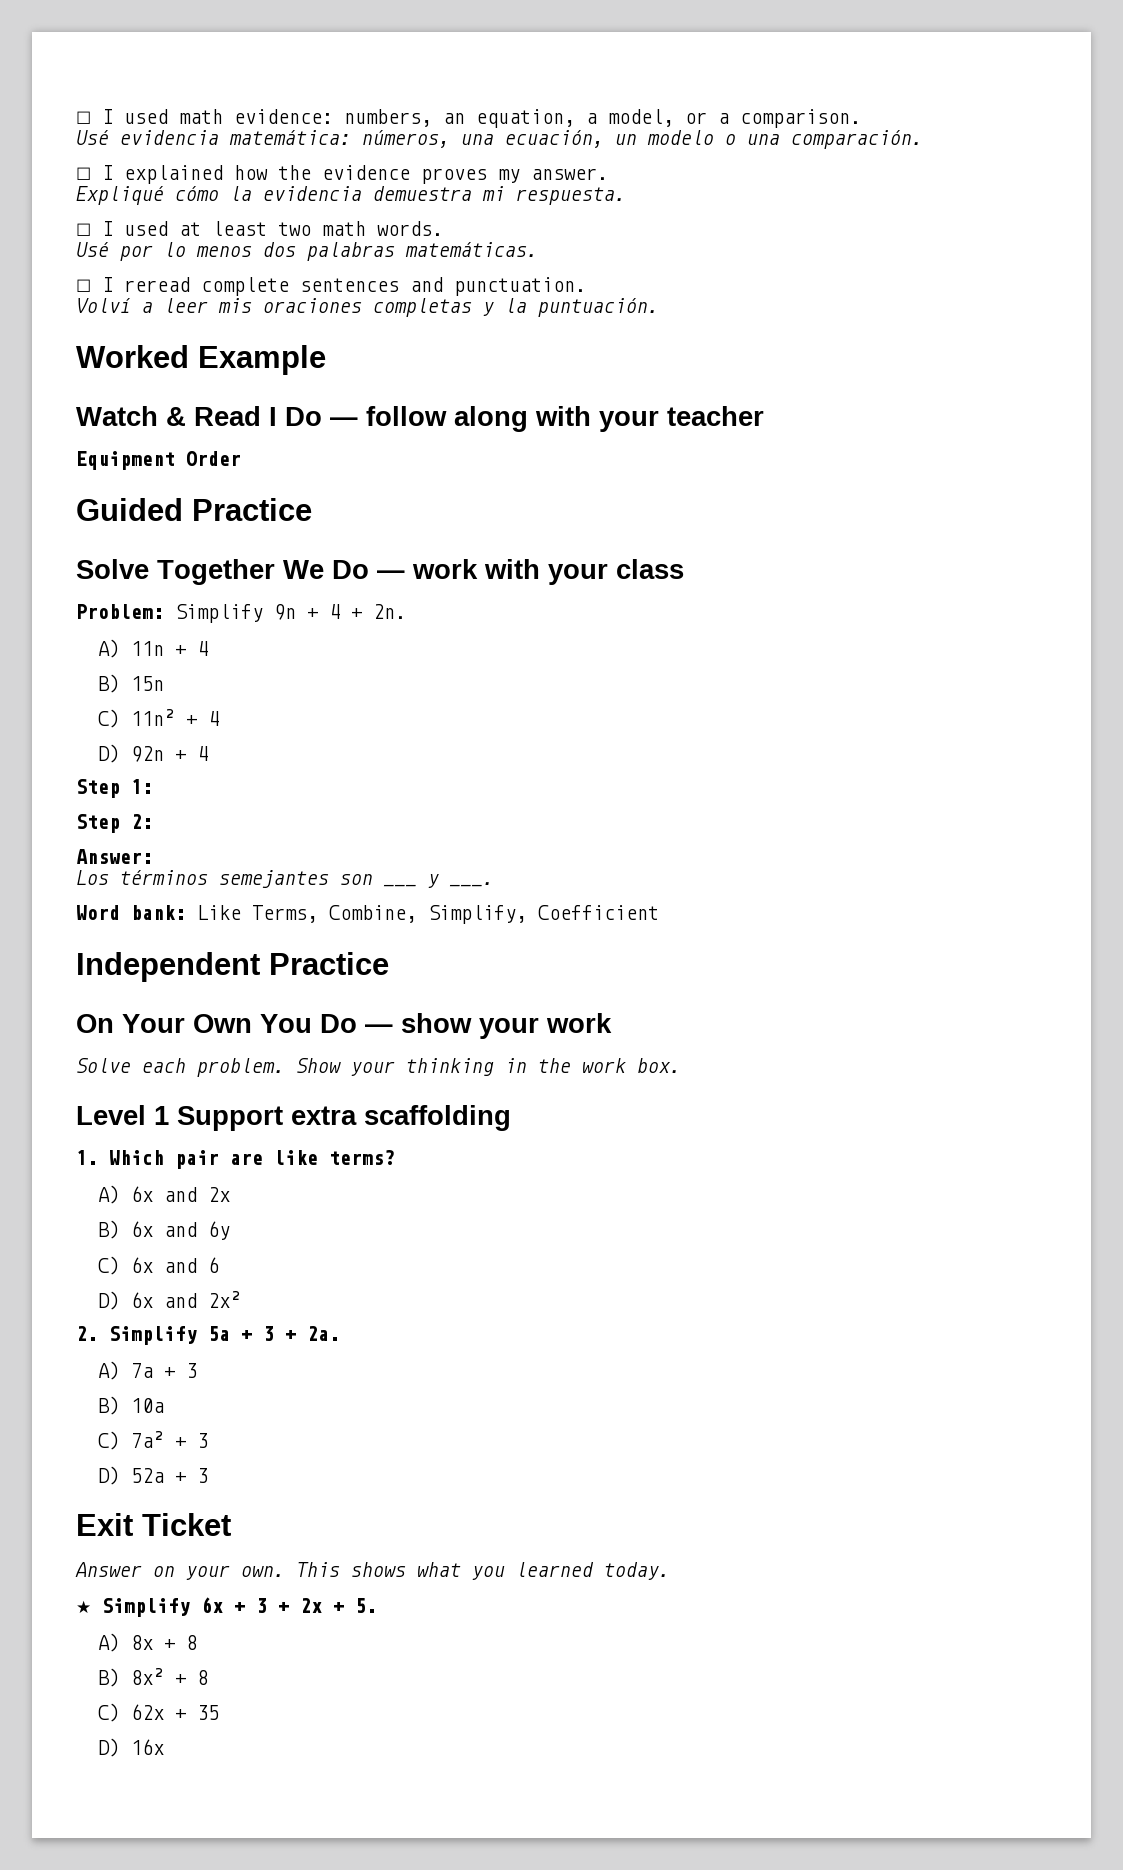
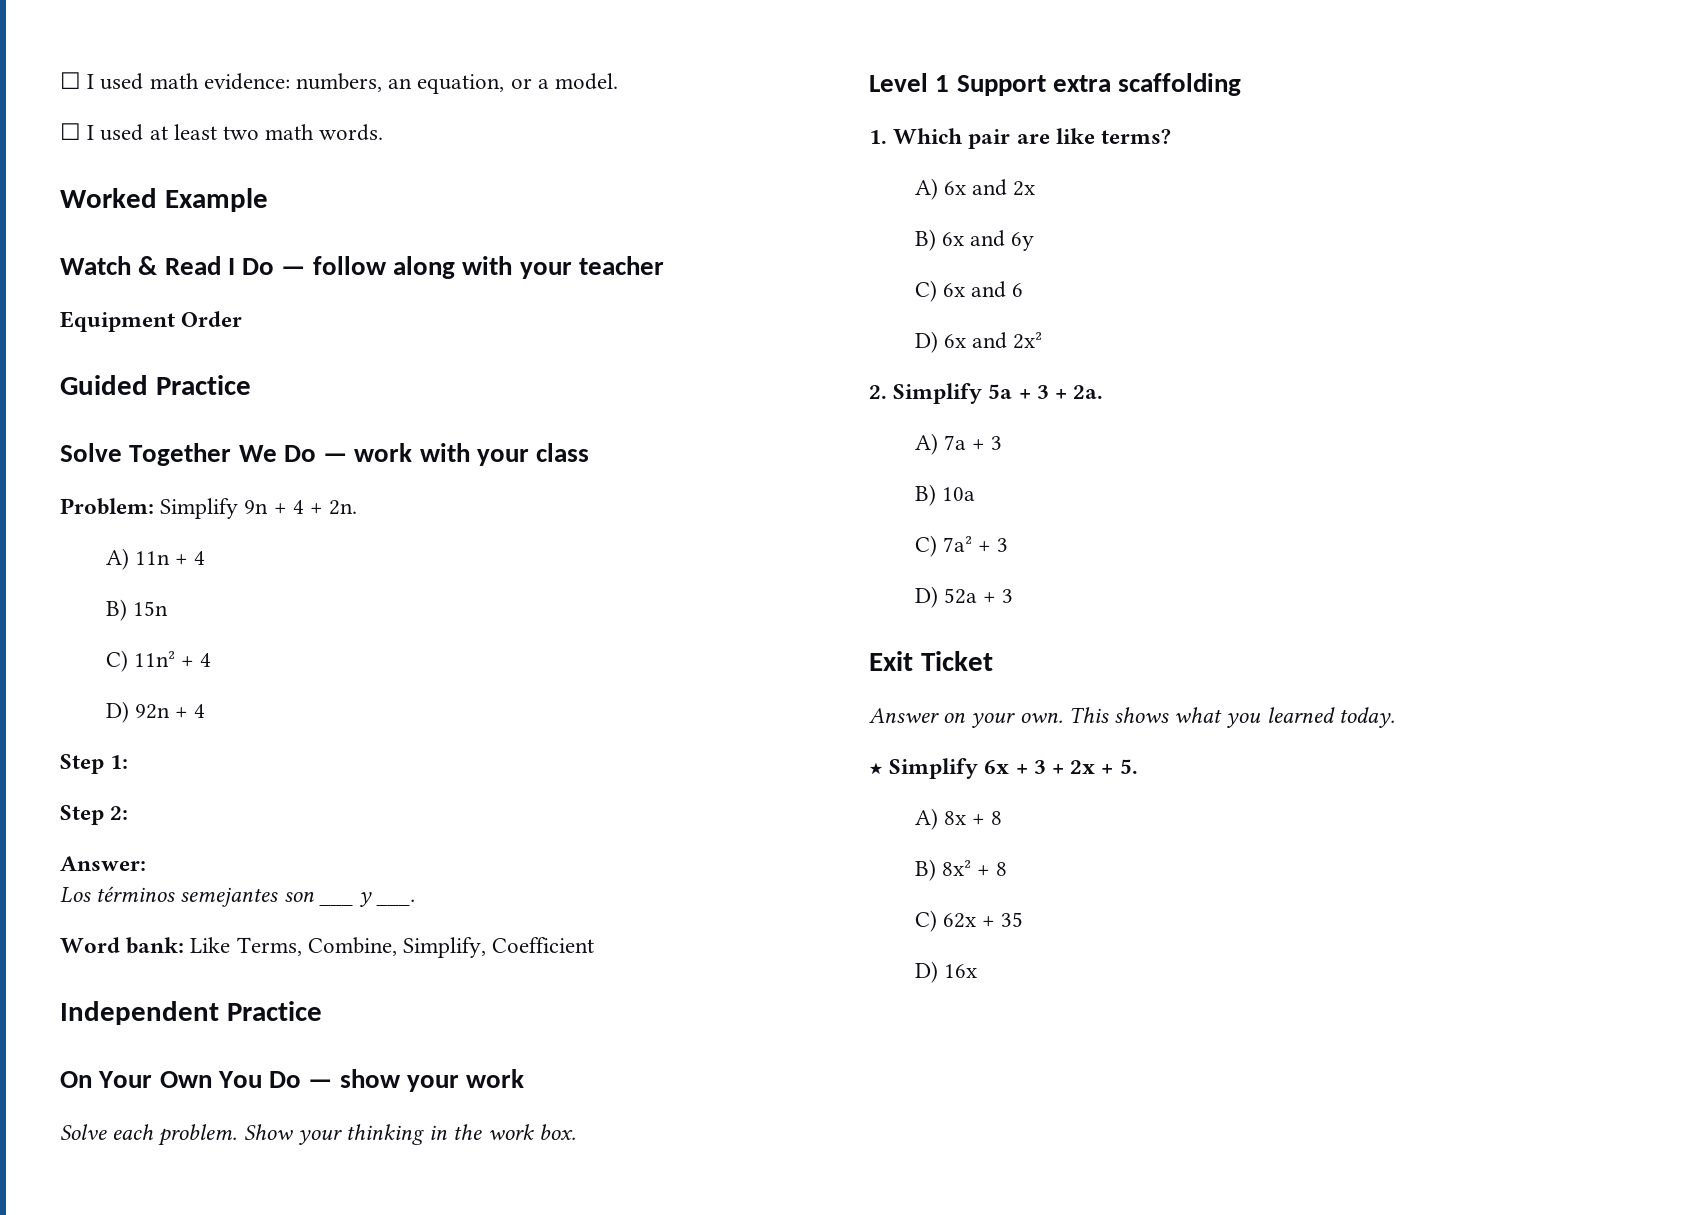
- ☐ I used math evidence: numbers, an equation, a model, or a comparison.
- Usé evidencia matemática: números, una ecuación, un modelo o una comparación.
- ☐ I explained how the evidence proves my answer.
- Expliqué cómo la evidencia demuestra mi respuesta.
+ ☐ I used math evidence: numbers, an equation, or a model.
- Usé por lo menos dos palabras matemáticas.
- ☐ I reread complete sentences and punctuation.
- Volví a leer mis oraciones completas y la puntuación.

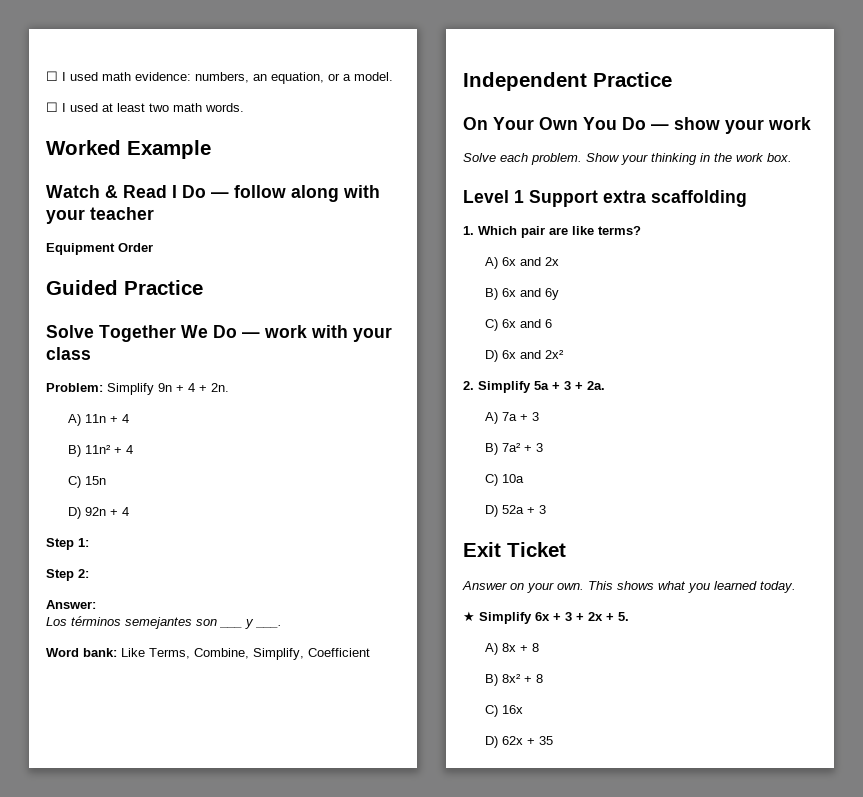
- B) 15n
- C) 11n² + 4
+ B) 11n² + 4
+ C) 15n
- B) 10a
- C) 7a² + 3
+ B) 7a² + 3
+ C) 10a
- C) 62x + 35
+ C) 16x
+ D) 62x + 35
- D) 16x

